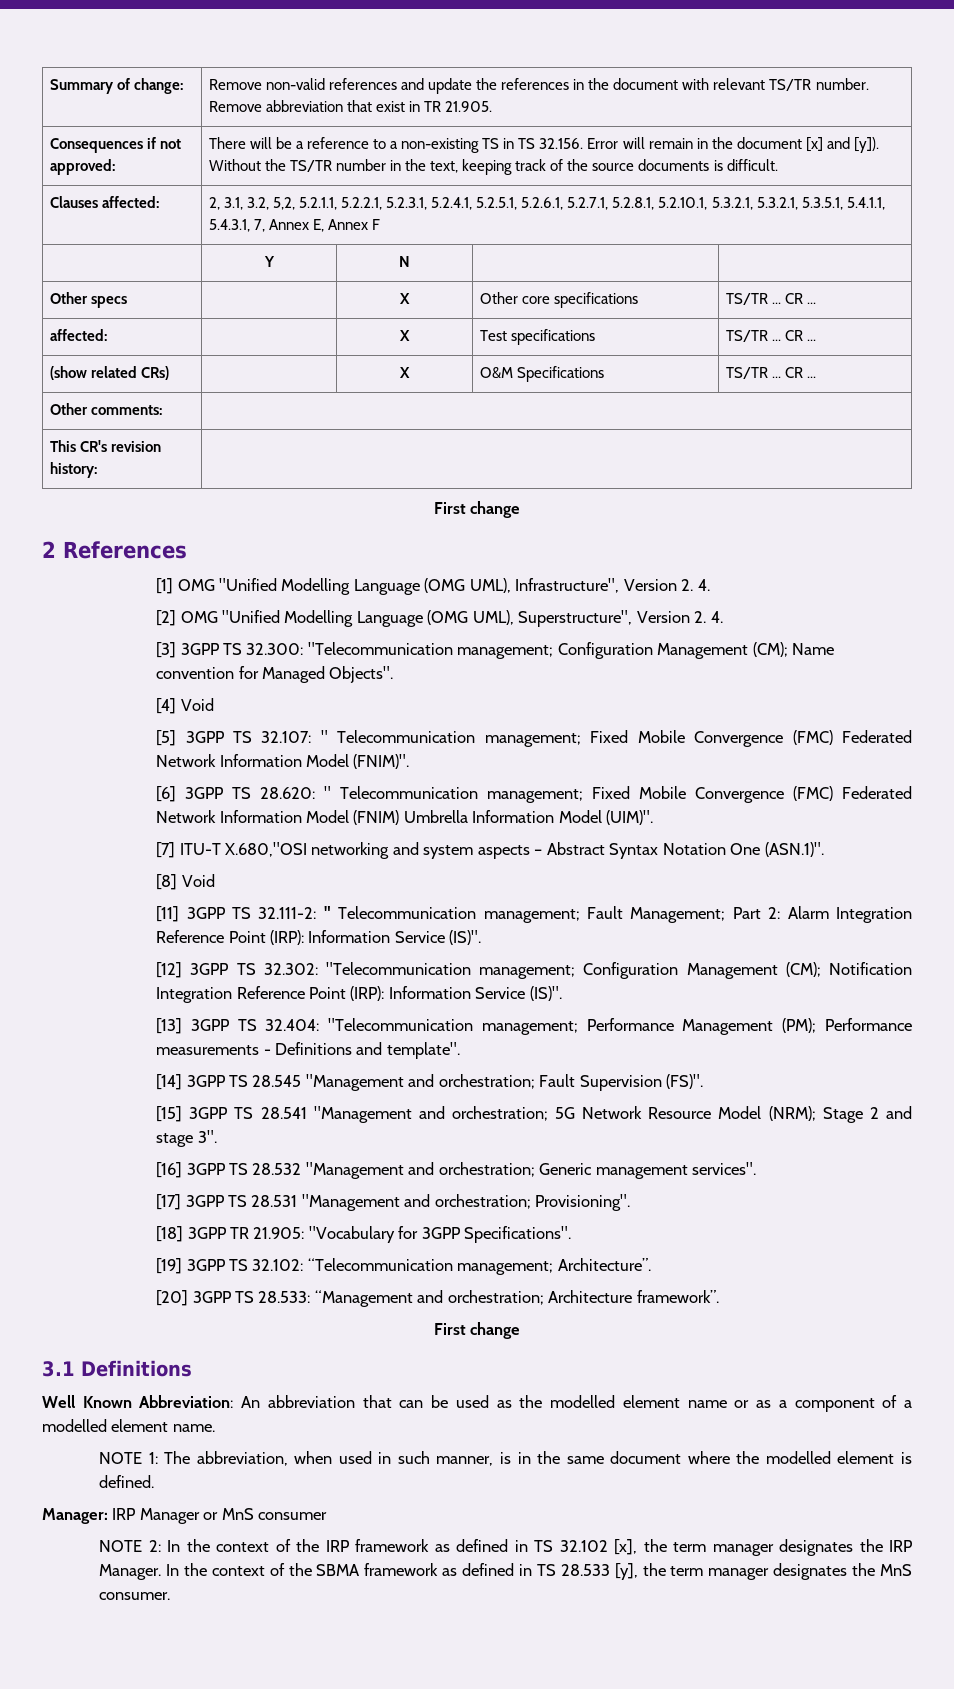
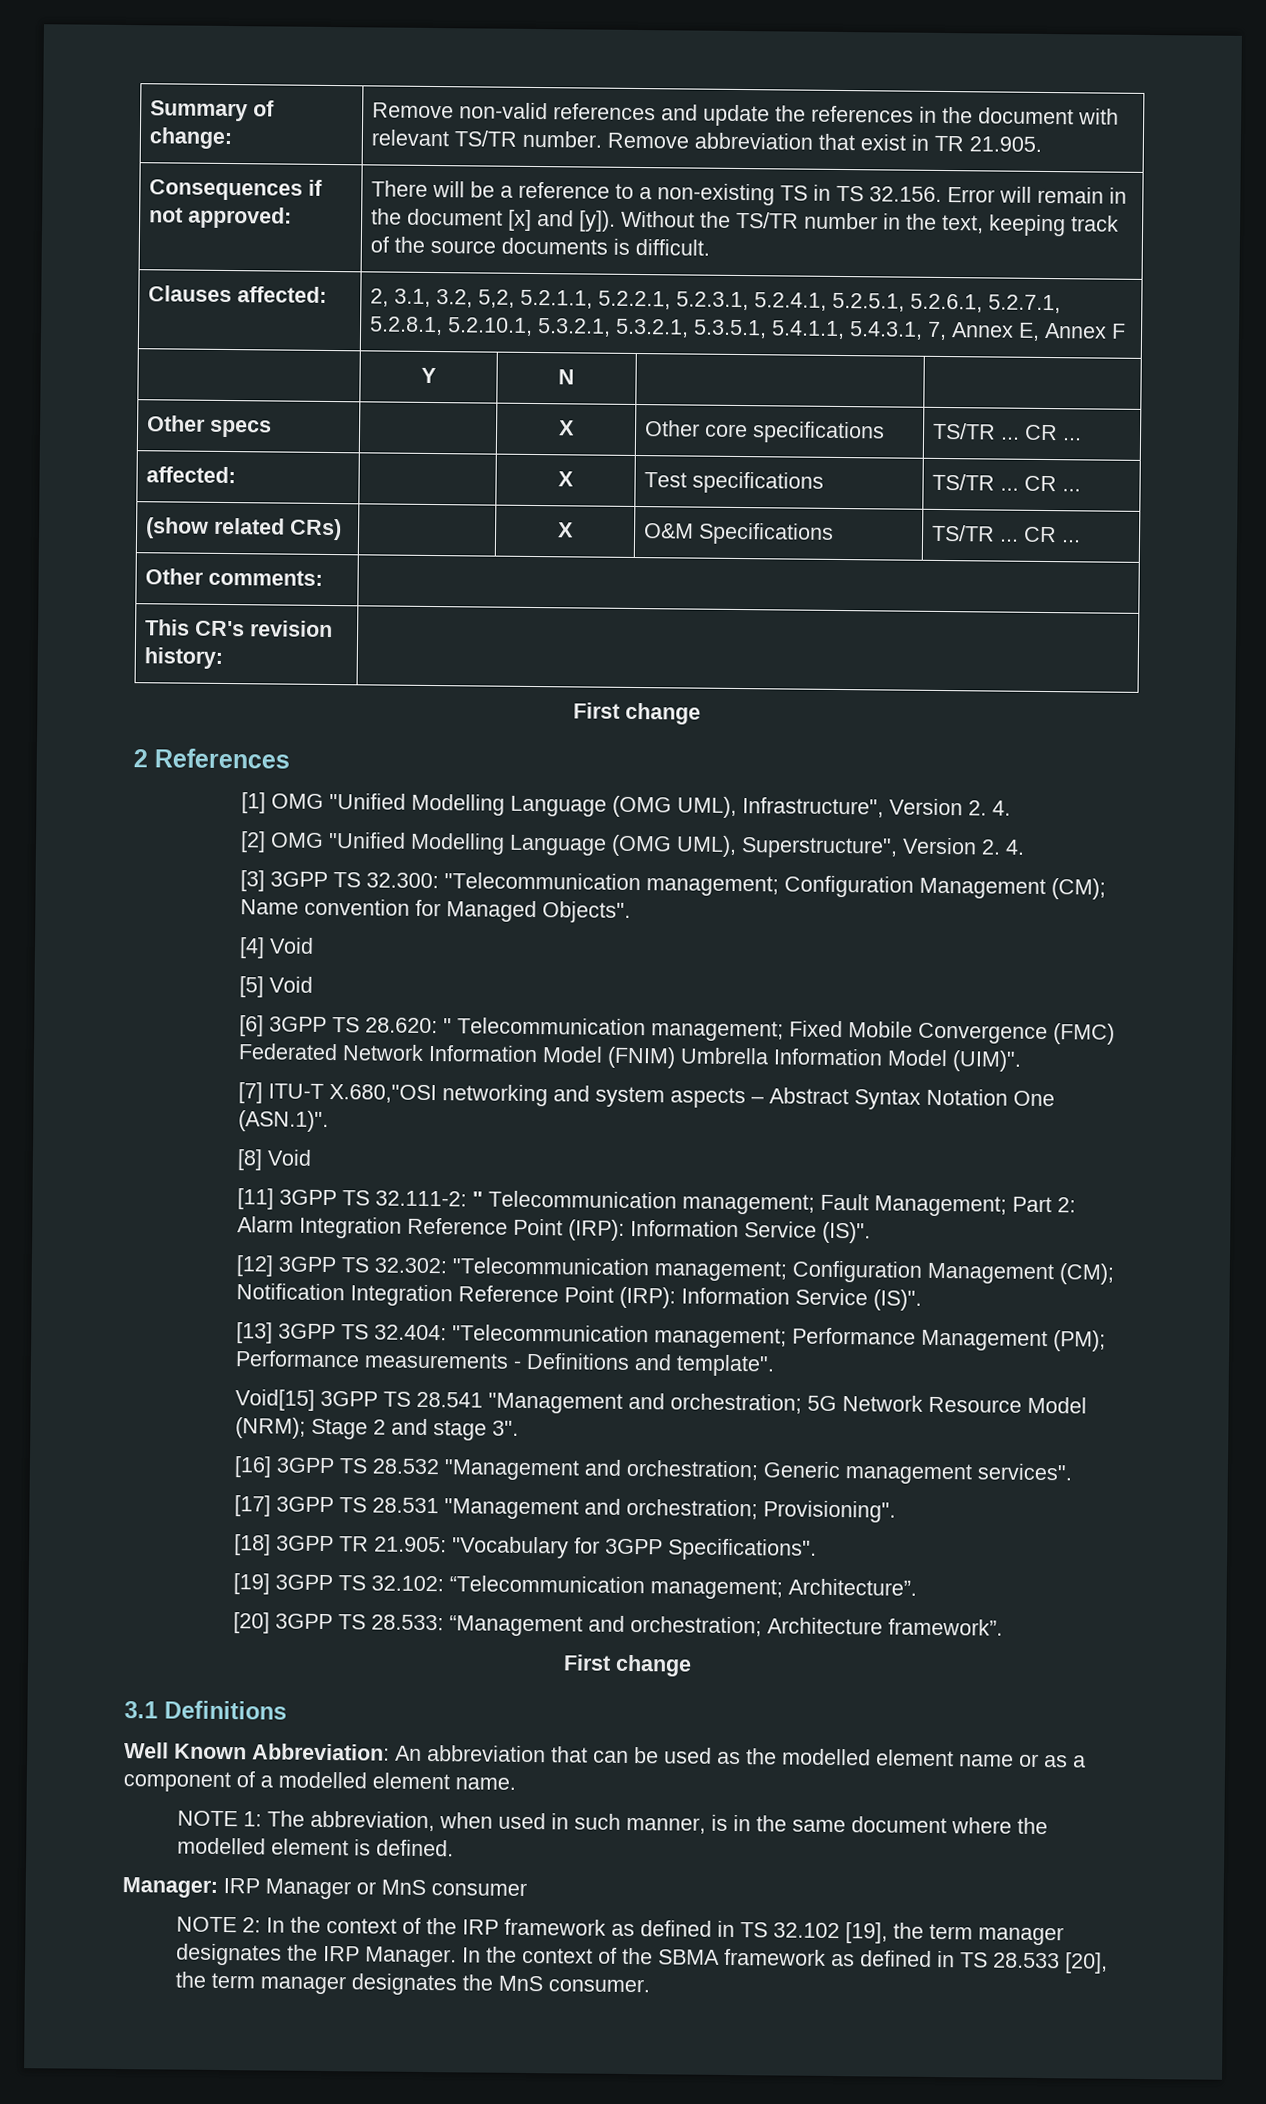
- [5] 3GPP TS 32.107: " Telecommunication management; Fixed Mobile Convergence (FMC) Federated Network Information Model (FNIM)".
+ [5] Void
- [14] 3GPP TS 28.545 "Management and orchestration; Fault Supervision (FS)".
- [15] 3GPP TS 28.541 "Management and orchestration; 5G Network Resource Model (NRM); Stage 2 and stage 3".
+ Void[15] 3GPP TS 28.541 "Management and orchestration; 5G Network Resource Model (NRM); Stage 2 and stage 3".
- NOTE 2: In the context of the IRP framework as defined in TS 32.102 [x], the term manager designates the IRP Manager.
+ NOTE 2: In the context of the IRP framework as defined in TS 32.102 [19], the term manager designates the IRP Manager.
- In the context of the SBMA framework as defined in TS 28.533 [y], the term manager designates the MnS consumer.
+ In the context of the SBMA framework as defined in TS 28.533 [20], the term manager designates the MnS consumer.

